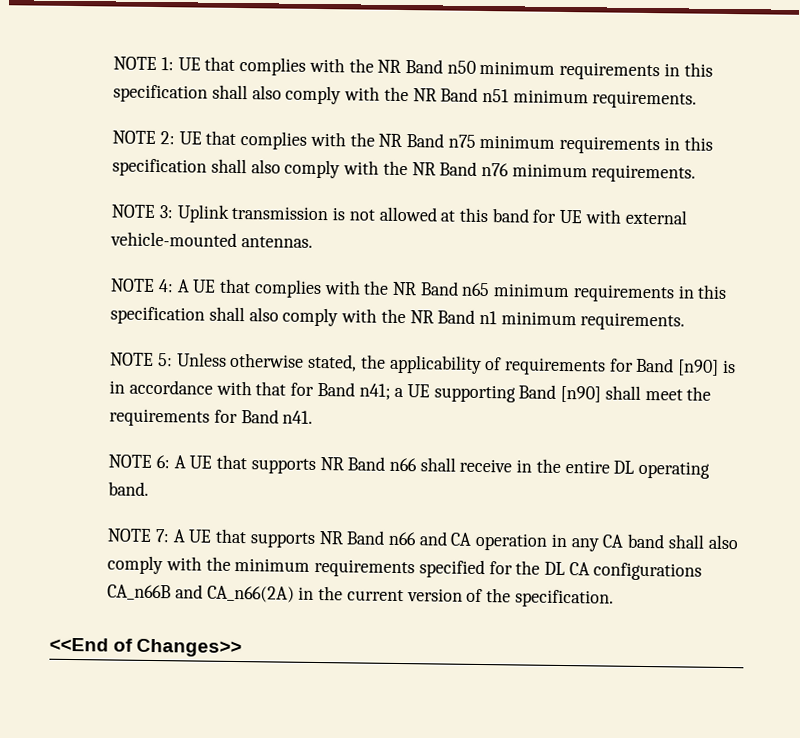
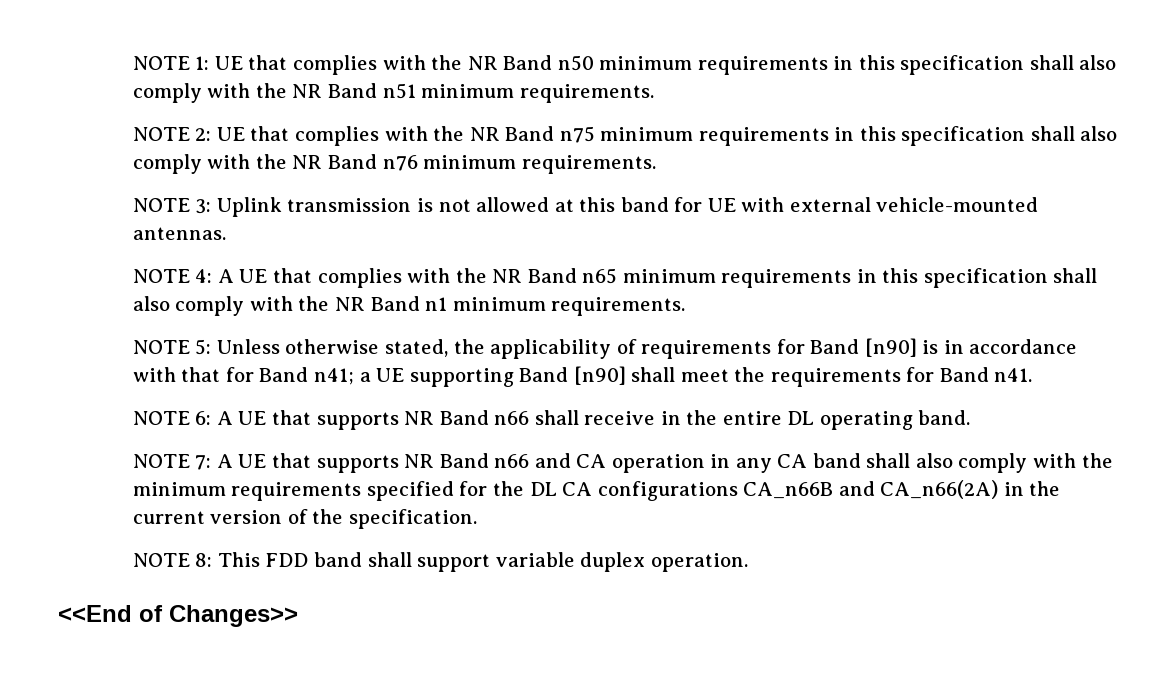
+ NOTE 8: This FDD band shall support variable duplex operation.

